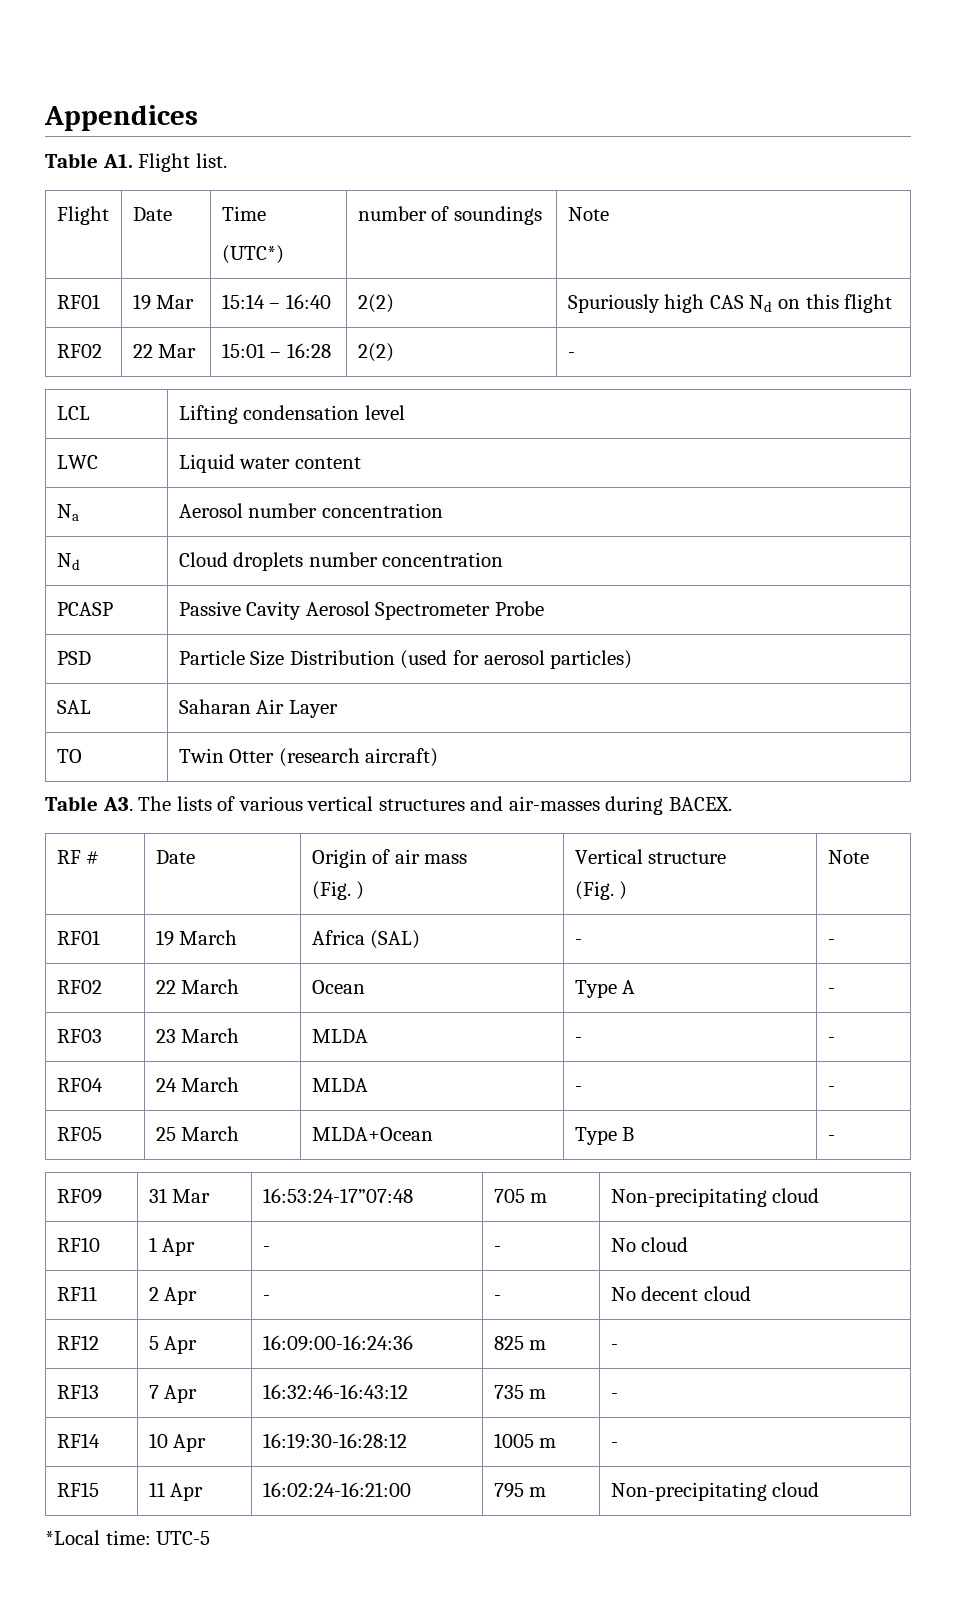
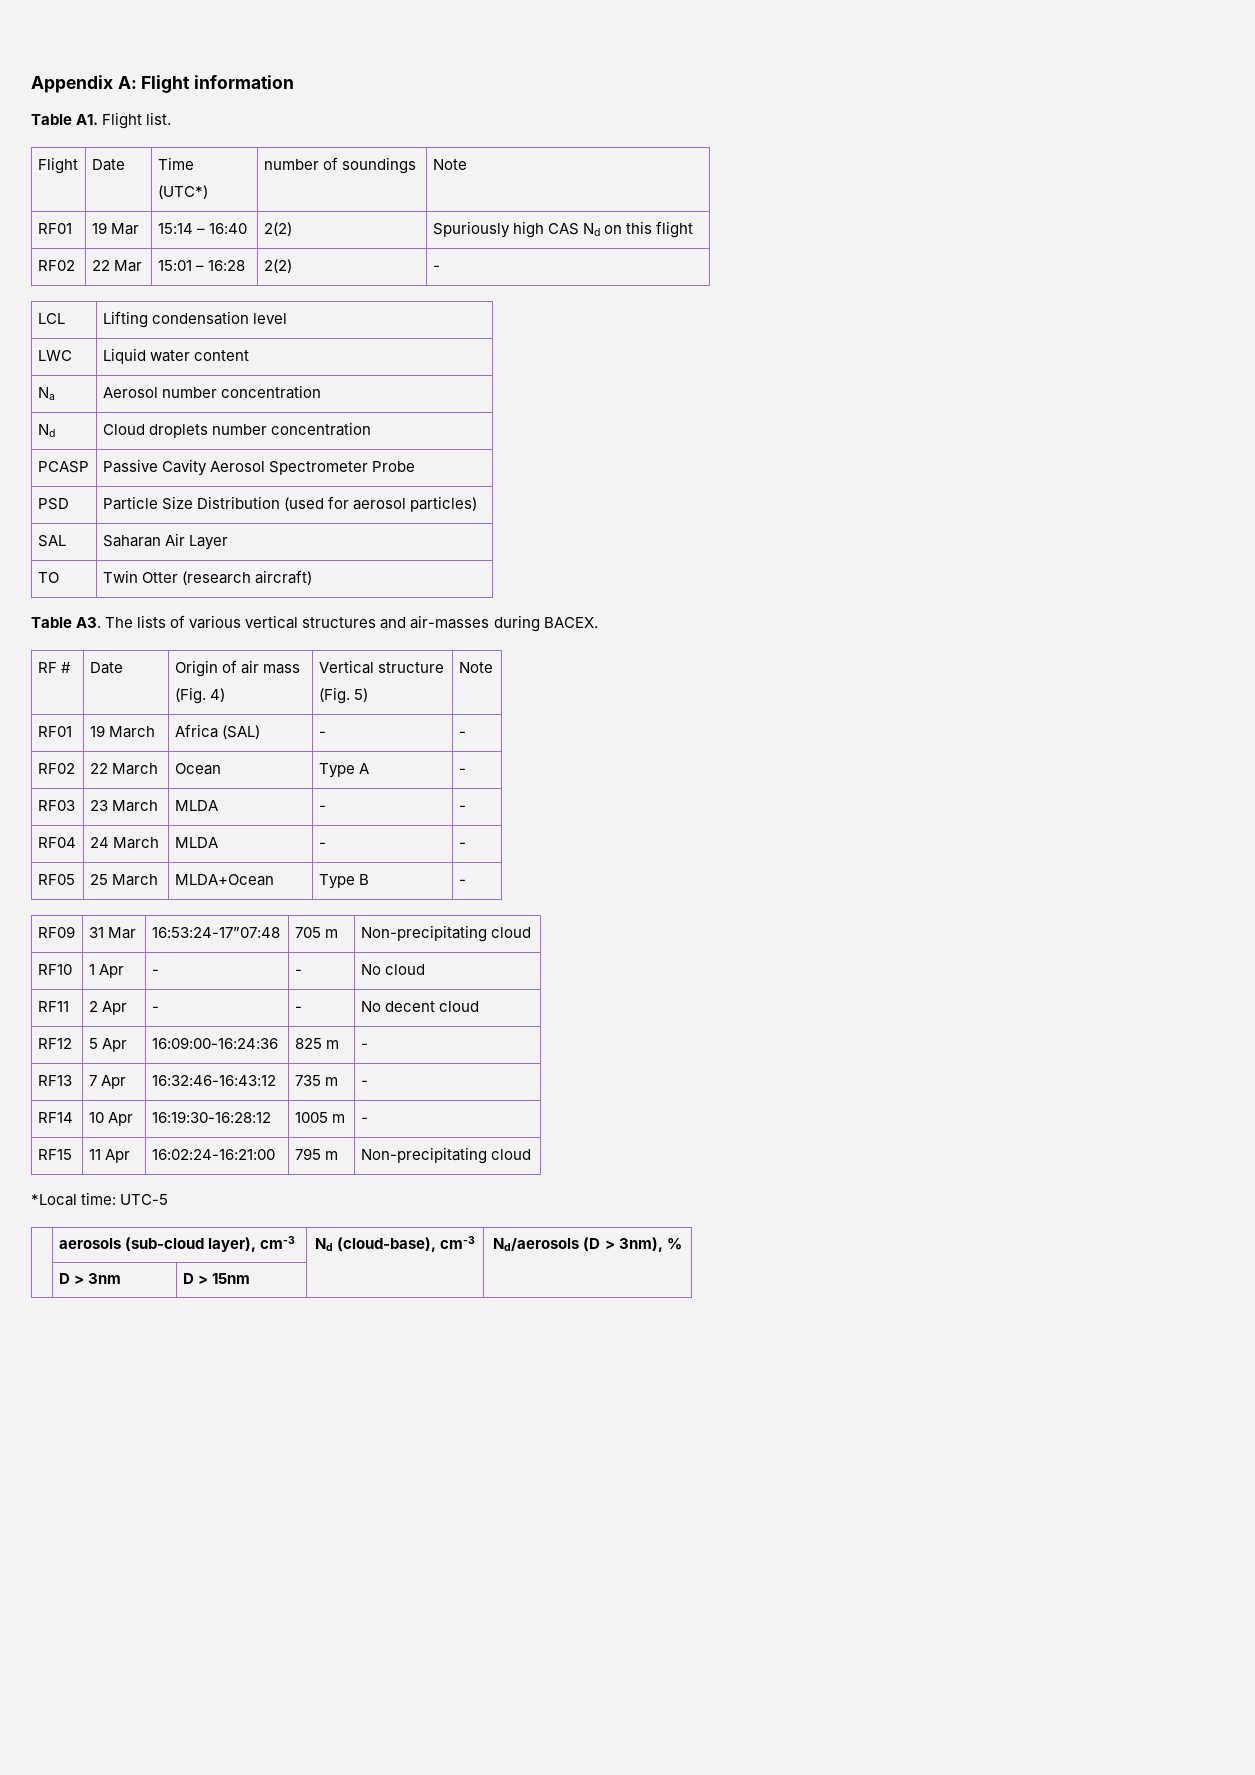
- Appendices
+ Appendix A: Flight information
  RF # | Date | Origin of air mass
- (Fig. ) | Vertical structure
- (Fig. ) | Note
+ (Fig. 4) | Vertical structure
+ (Fig. 5) | Note
+ | aerosols (sub-cloud layer), cm-3 | Nd (cloud-base), cm-3 | Nd/aerosols (D > 3nm), %
+ | D > 3nm | D > 15nm | |

